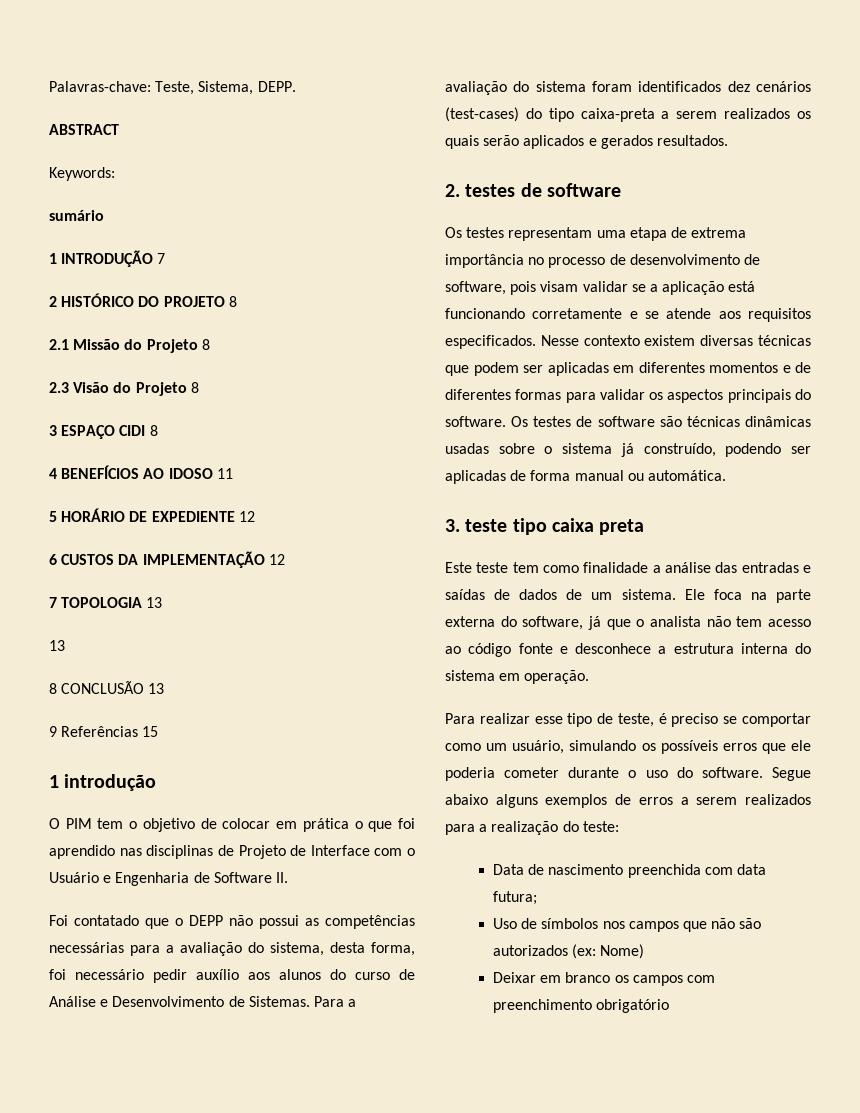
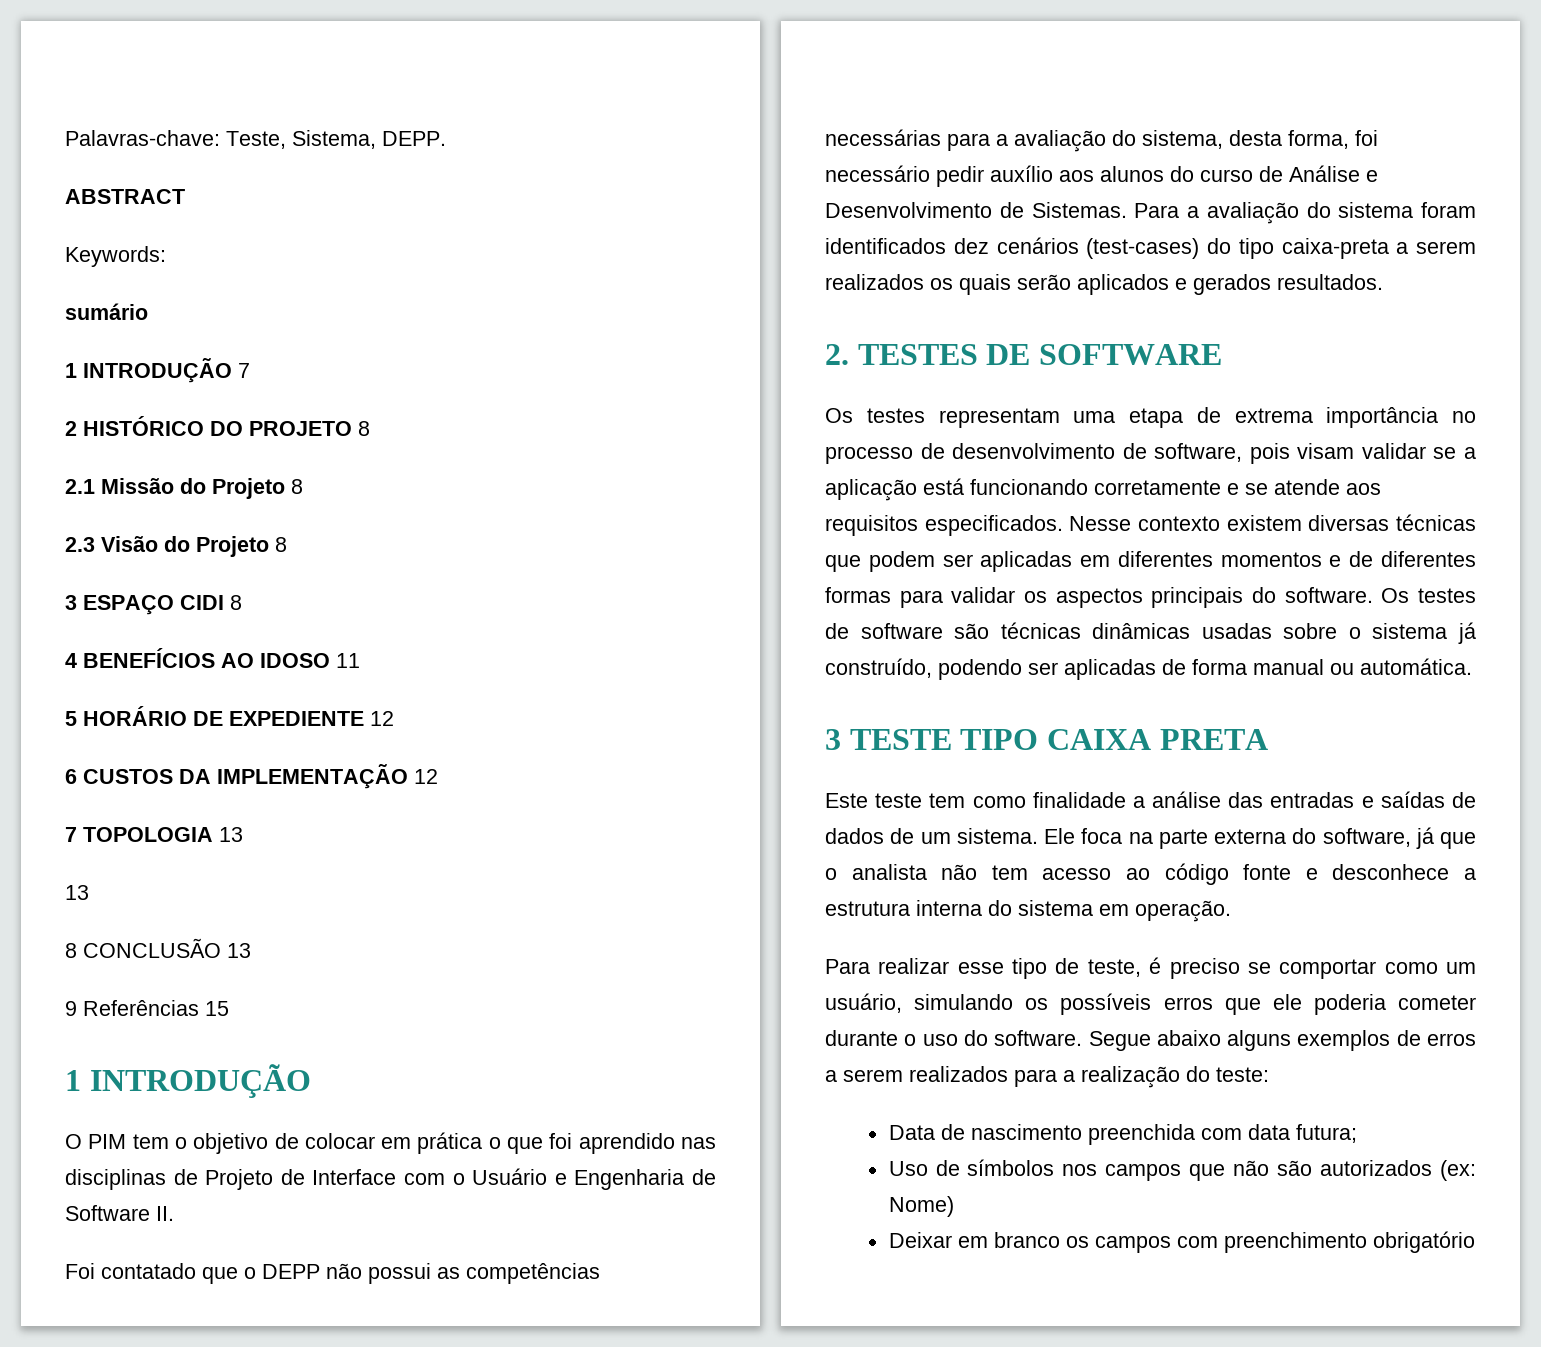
  9 Referências 15
- 1 introdução
+ 1 INTRODUÇÃO
- 2. testes de software
+ 2. TESTES DE SOFTWARE
- 3. teste tipo caixa preta
+ 3 TESTE TIPO CAIXA PRETA

